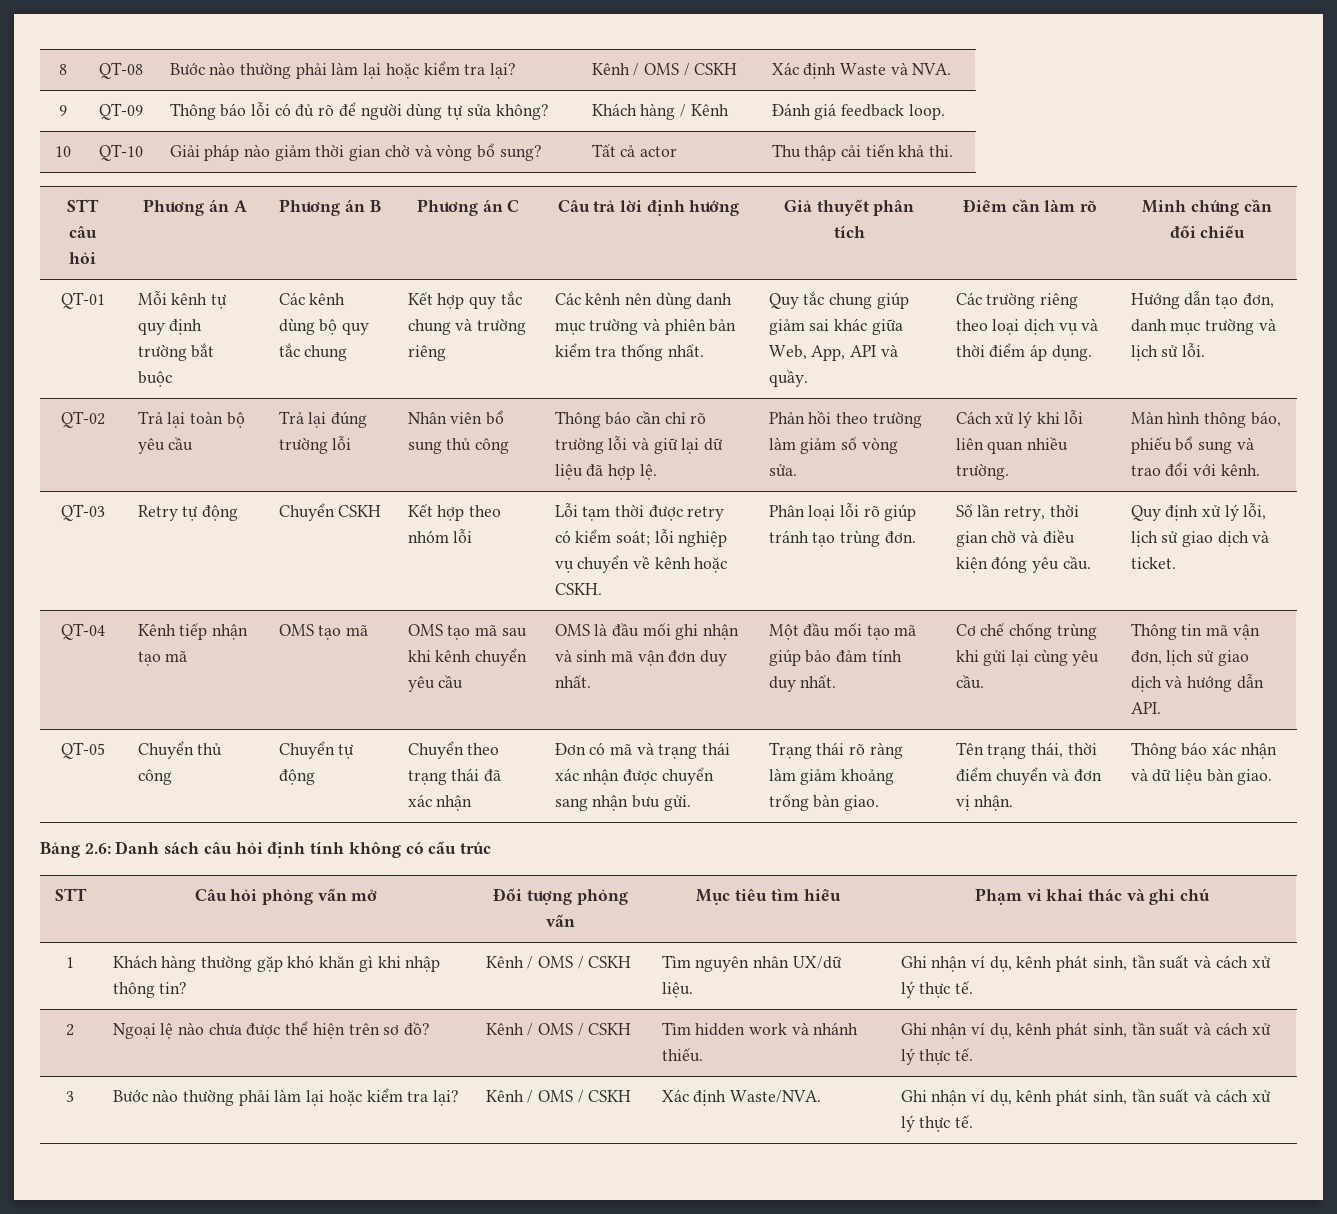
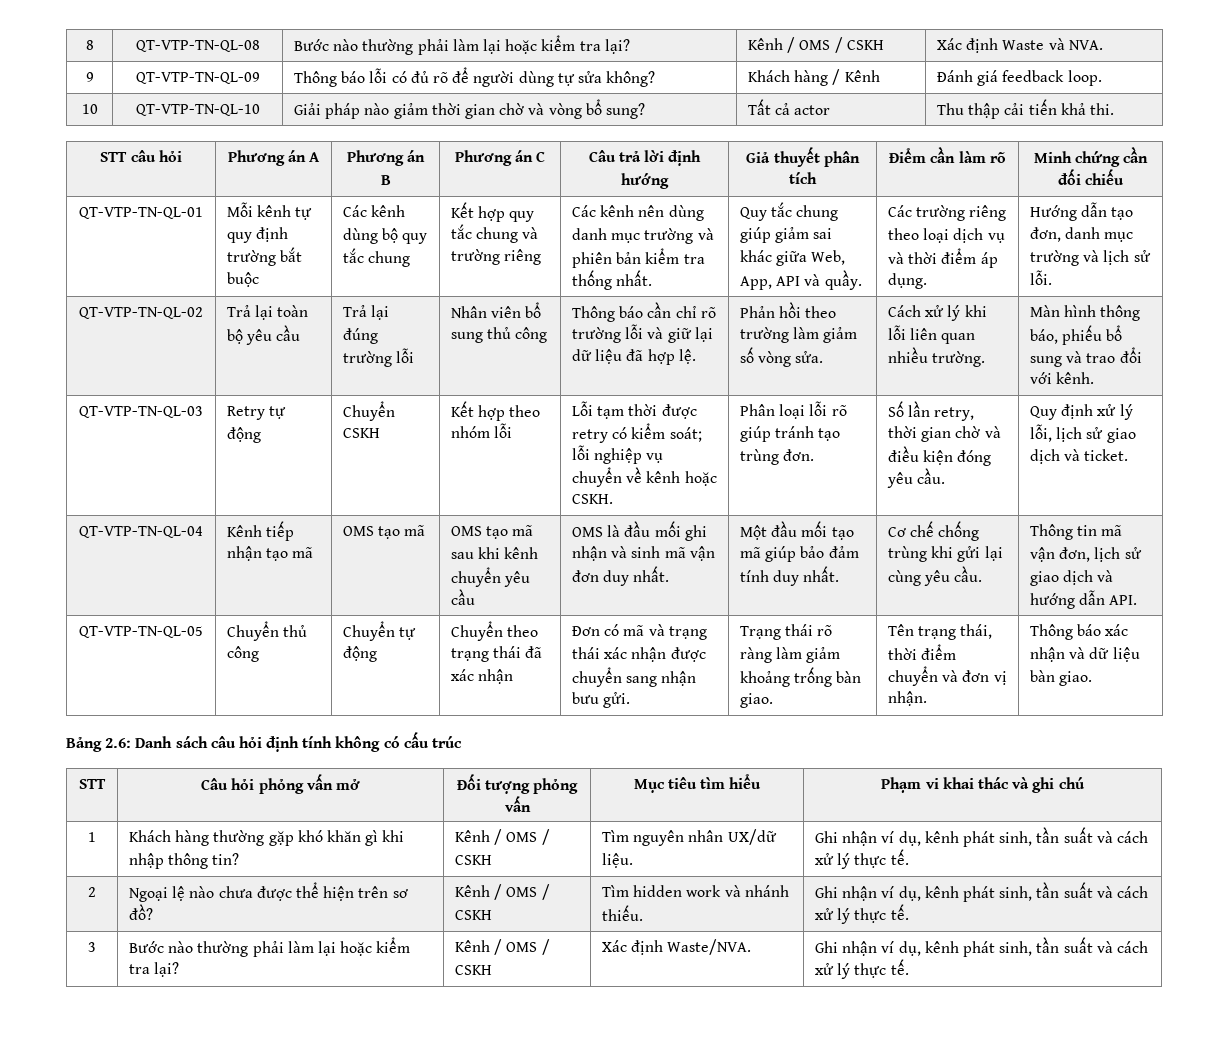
- 8 | QT-08 | Bước nào thường phải làm lại hoặc kiểm tra lại? | Kênh / OMS / CSKH | Xác định Waste và NVA.
+ 8 | QT-VTP-TN-QL-08 | Bước nào thường phải làm lại hoặc kiểm tra lại? | Kênh / OMS / CSKH | Xác định Waste và NVA.
- 9 | QT-09 | Thông báo lỗi có đủ rõ để người dùng tự sửa không? | Khách hàng / Kênh | Đánh giá feedback loop.
+ 9 | QT-VTP-TN-QL-09 | Thông báo lỗi có đủ rõ để người dùng tự sửa không? | Khách hàng / Kênh | Đánh giá feedback loop.
- 10 | QT-10 | Giải pháp nào giảm thời gian chờ và vòng bổ sung? | Tất cả actor | Thu thập cải tiến khả thi.
+ 10 | QT-VTP-TN-QL-10 | Giải pháp nào giảm thời gian chờ và vòng bổ sung? | Tất cả actor | Thu thập cải tiến khả thi.
- QT-01
+ QT-VTP-TN-QL-01
- QT-02
+ QT-VTP-TN-QL-02
- QT-03
+ QT-VTP-TN-QL-03
- QT-04
+ QT-VTP-TN-QL-04
- QT-05
+ QT-VTP-TN-QL-05

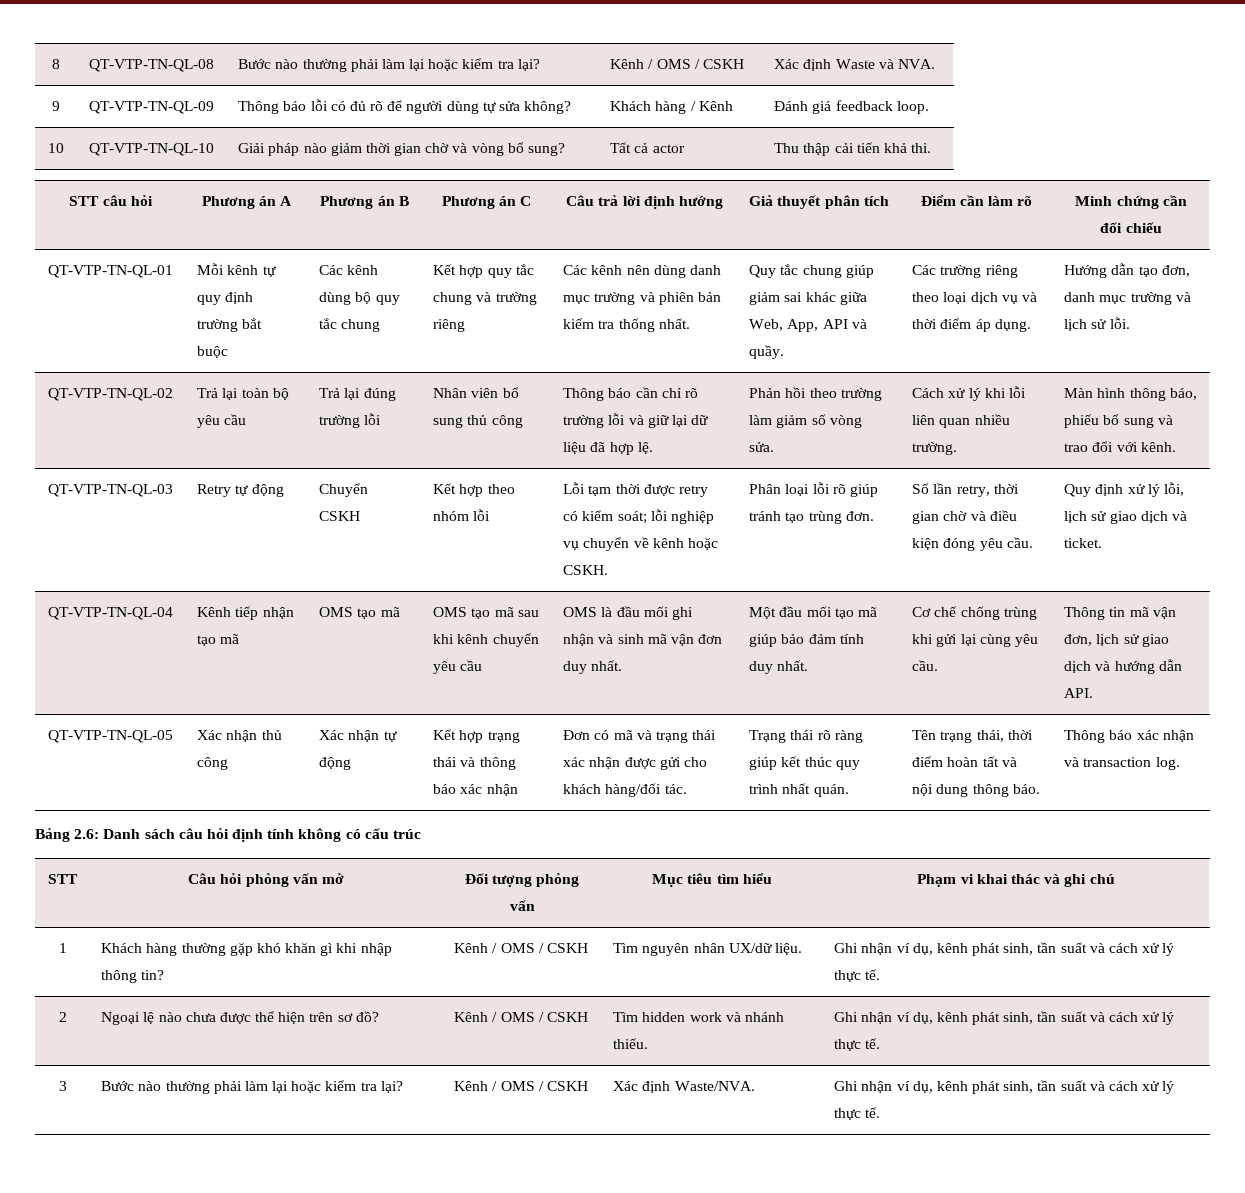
- Chuyển thủ công | Chuyển tự động | Chuyển theo trạng thái đã xác nhận
+ Xác nhận thủ công | Xác nhận tự động | Kết hợp trạng thái và thông báo xác nhận
- Đơn có mã và trạng thái xác nhận được chuyển sang nhận bưu gửi.
+ Đơn có mã và trạng thái xác nhận được gửi cho khách hàng/đối tác.
- Trạng thái rõ ràng làm giảm khoảng trống bàn giao.
+ Trạng thái rõ ràng giúp kết thúc quy trình nhất quán.
- Tên trạng thái, thời điểm chuyển và đơn vị nhận.
+ Tên trạng thái, thời điểm hoàn tất và nội dung thông báo.
- Thông báo xác nhận và dữ liệu bàn giao.
+ Thông báo xác nhận và transaction log.

